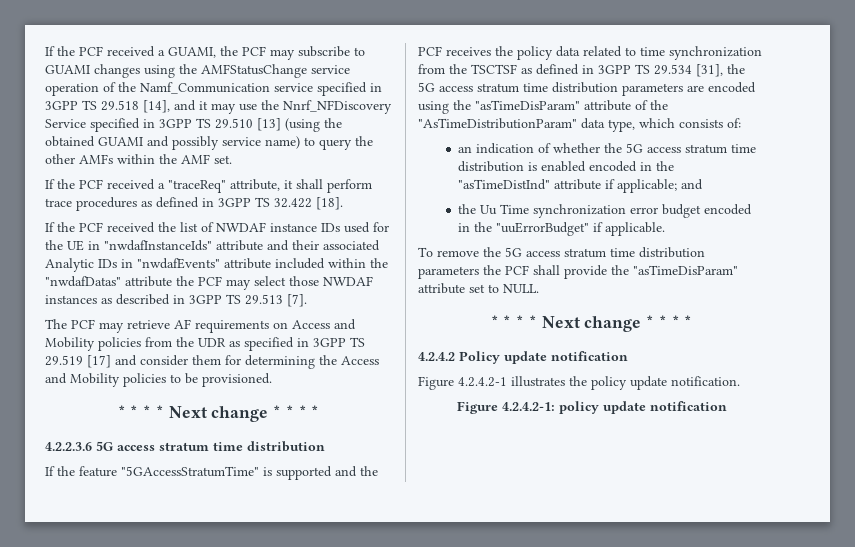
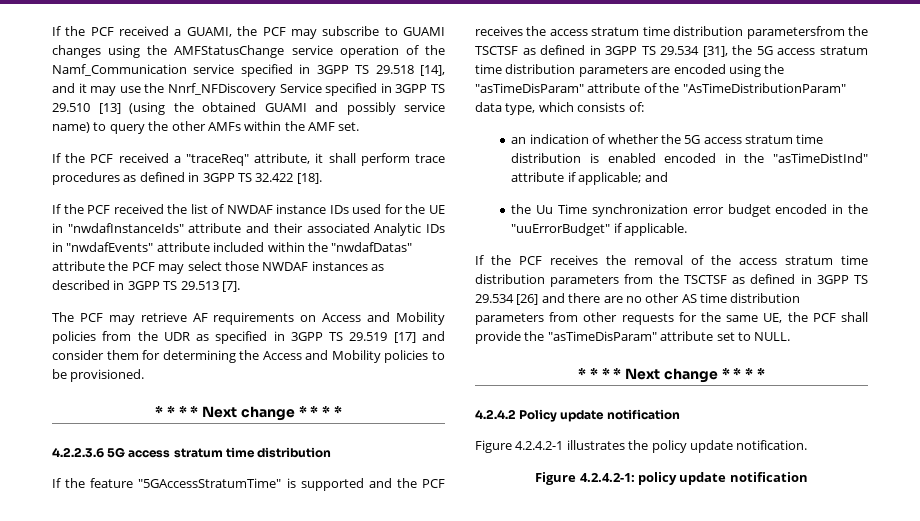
- If the feature "5GAccessStratumTime" is supported and the PCF receives the policy data related to time synchronization from the TSCTSF as defined in 3GPP TS 29.534 [31], the 5G access stratum time distribution parameters are encoded using the "asTimeDisParam" attribute of the "AsTimeDistributionParam" data type, which consists of:
+ If the feature "5GAccessStratumTime" is supported and the PCF receives the access stratum time distribution parametersfrom the TSCTSF as defined in 3GPP TS 29.534 [31], the 5G access stratum time distribution parameters are encoded using the "asTimeDisParam" attribute of the "AsTimeDistributionParam" data type, which consists of:
- To remove the 5G access stratum time distribution parameters the PCF shall provide the "asTimeDisParam" attribute set to NULL.
+ If the PCF receives the removal of the access stratum time distribution parameters from the TSCTSF as defined in 3GPP TS 29.534 [26] and there are no other AS time distribution parameters from other requests for the same UE, the PCF shall provide the "asTimeDisParam" attribute set to NULL.

